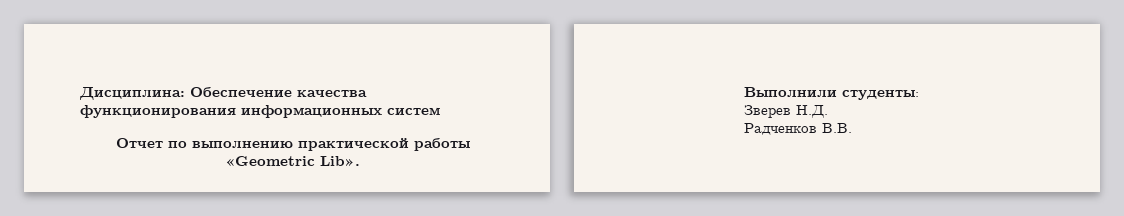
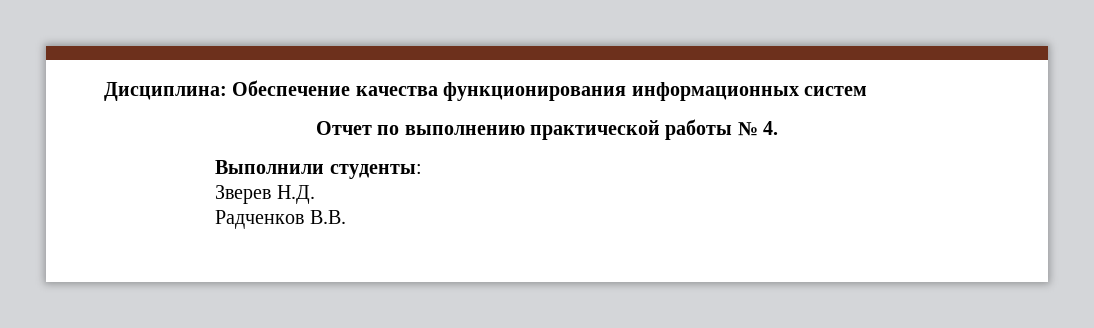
- Отчет по выполнению практической работы «Geometric Lib».
+ Отчет по выполнению практической работы № 4.

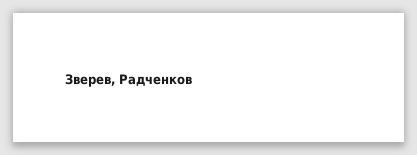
- Дисциплина: Обеспечение качества функционирования информационных систем
- Отчет по выполнению практической работы № 4.
- Выполнили студенты:
- Зверев Н.Д.
- Радченков В.В.
+ Зверев, Радченков

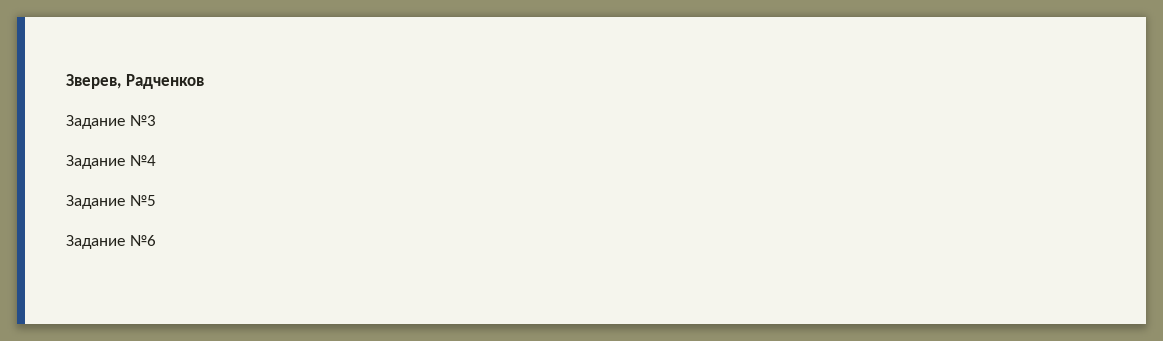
+ Задание №3
+ Задание №4
+ Задание №5
+ Задание №6

